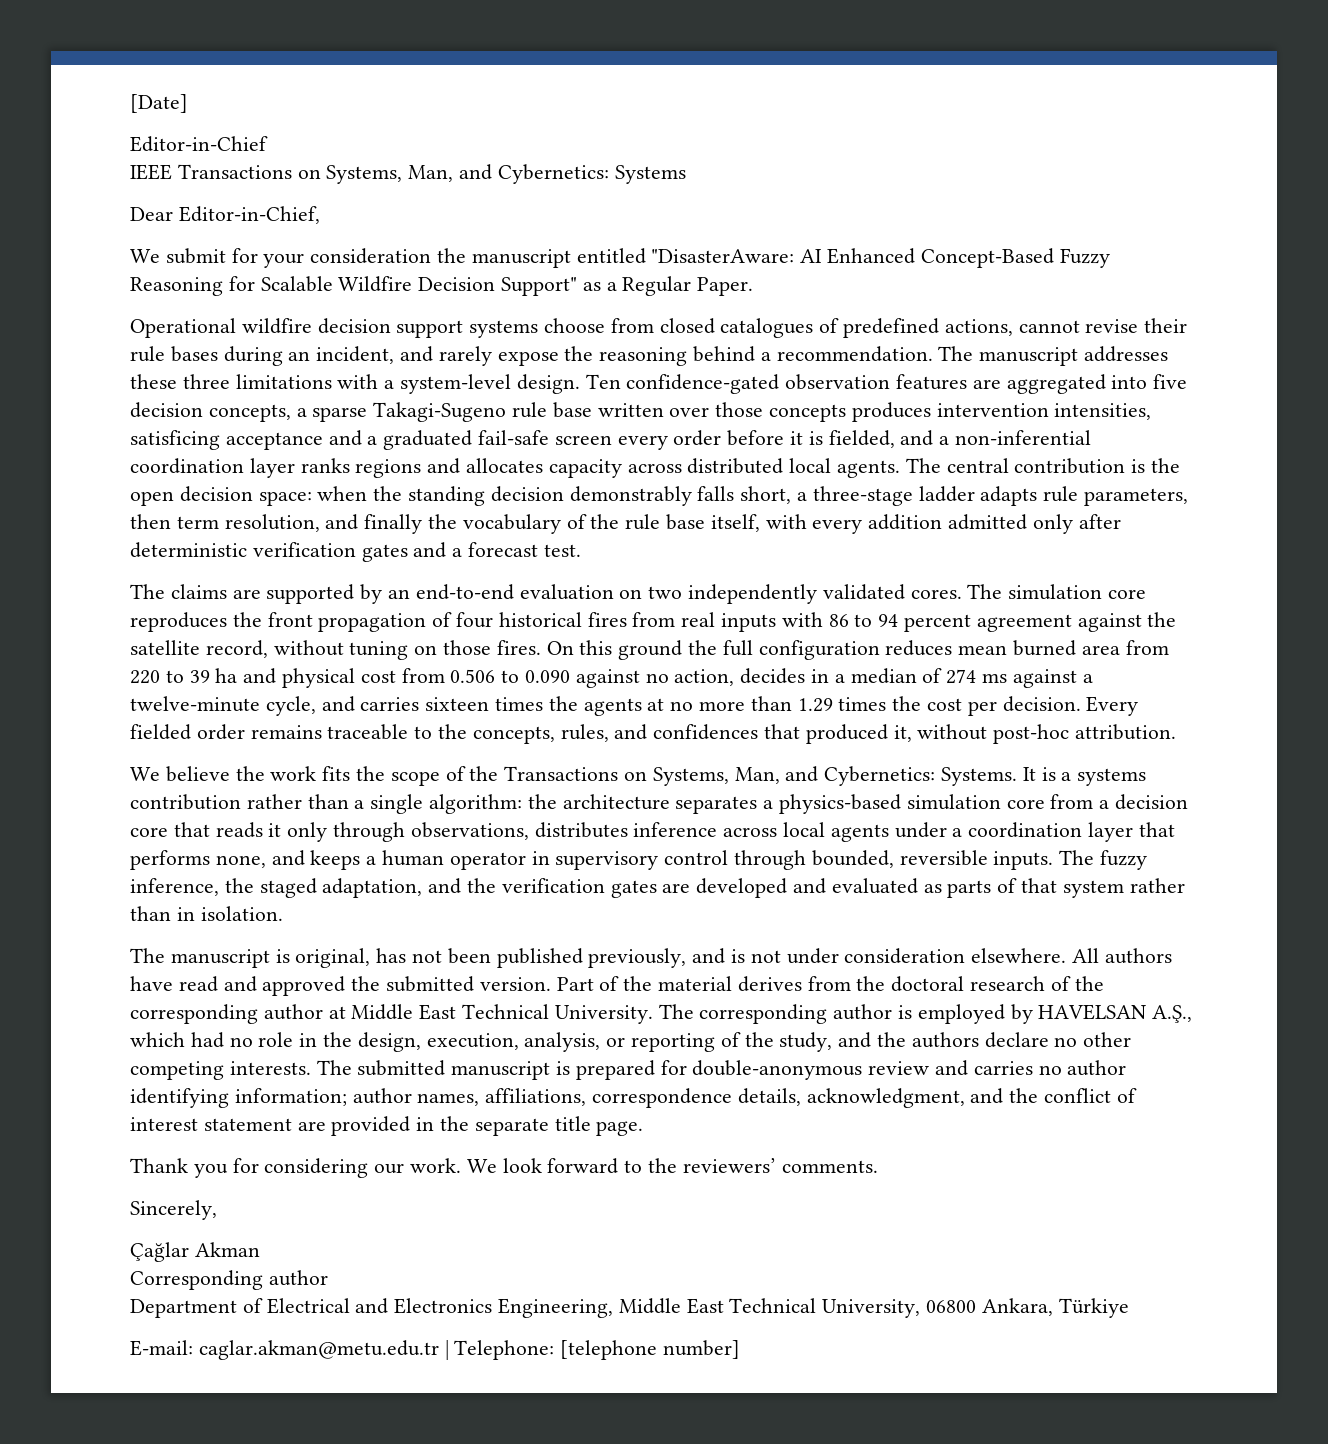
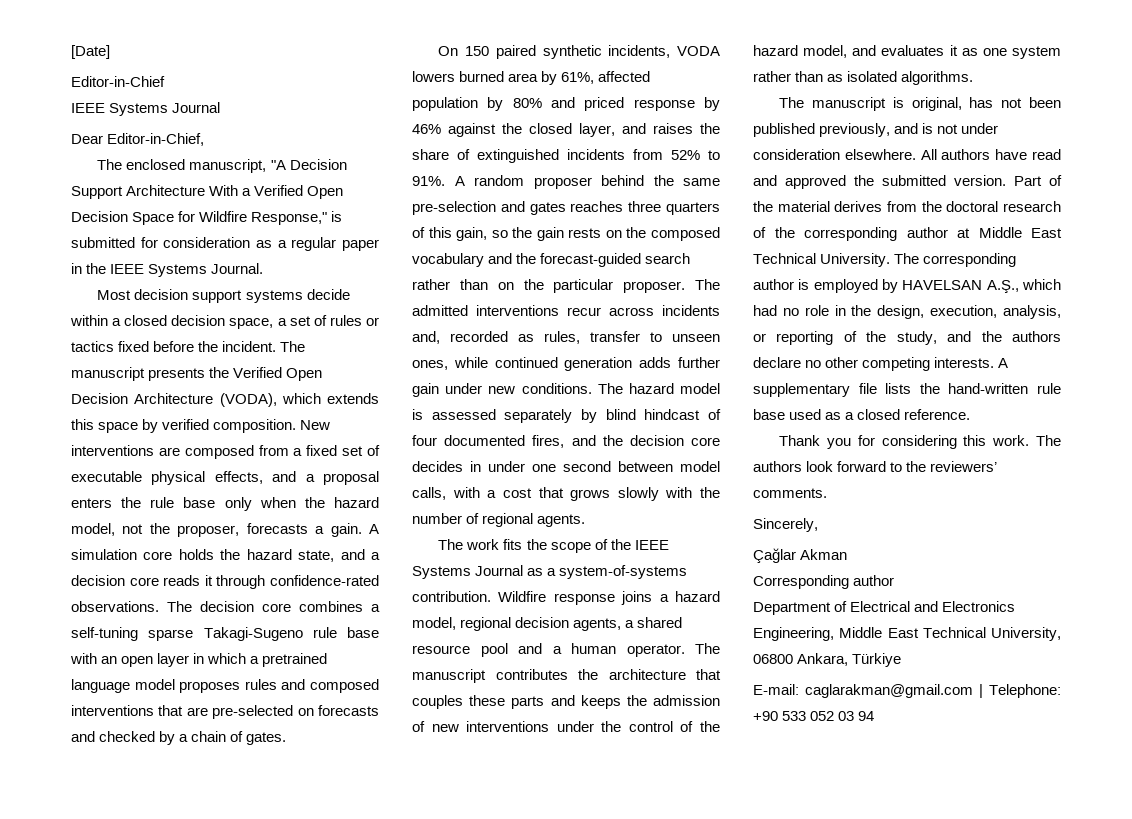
  Editor-in-Chief
- IEEE Transactions on Systems, Man, and Cybernetics: Systems
+ IEEE Systems Journal
- We submit for your consideration the manuscript entitled "DisasterAware: AI Enhanced Concept-Based Fuzzy Reasoning for Scalable Wildfire Decision Support" as a Regular Paper.
- Operational wildfire decision support systems choose from closed catalogues of predefined actions, cannot revise their rule bases during an incident, and rarely expose the reasoning behind a recommendation. The manuscript addresses these three limitations with a system-level design. Ten confidence-gated observation features are aggregated into five decision concepts, a sparse Takagi-Sugeno rule base written over those concepts produces intervention intensities, satisficing acceptance and a graduated fail-safe screen every order before it is fielded, and a non-inferential coordination layer ranks regions and allocates capacity across distributed local agents. The central contribution is the open decision space: when the standing decision demonstrably falls short, a three-stage ladder adapts rule parameters, then term resolution, and finally the vocabulary of the rule base itself, with every addition admitted only after deterministic verification gates and a forecast test.
- The claims are supported by an end-to-end evaluation on two independently validated cores. The simulation core reproduces the front propagation of four historical fires from real inputs with 86 to 94 percent agreement against the satellite record, without tuning on those fires. On this ground the full configuration reduces mean burned area from 220 to 39 ha and physical cost from 0.506 to 0.090 against no action, decides in a median of 274 ms against a twelve-minute cycle, and carries sixteen times the agents at no more than 1.29 times the cost per decision. Every fielded order remains traceable to the concepts, rules, and confidences that produced it, without post-hoc attribution.
- We believe the work fits the scope of the Transactions on Systems, Man, and Cybernetics: Systems. It is a systems contribution rather than a single algorithm: the architecture separates a physics-based simulation core from a decision core that reads it only through observations, distributes inference across local agents under a coordination layer that performs none, and keeps a human operator in supervisory control through bounded, reversible inputs. The fuzzy inference, the staged adaptation, and the verification gates are developed and evaluated as parts of that system rather than in isolation.
+ The enclosed manuscript, "A Decision Support Architecture With a Verified Open Decision Space for Wildfire Response," is submitted for consideration as a regular paper in the IEEE Systems Journal.
+ Most decision support systems decide within a closed decision space, a set of rules or tactics fixed before the incident. The manuscript presents the Verified Open Decision Architecture (VODA), which extends this space by verified composition. New interventions are composed from a fixed set of executable physical effects, and a proposal enters the rule base only when the hazard model, not the proposer, forecasts a gain. A simulation core holds the hazard state, and a decision core reads it through confidence-rated observations. The decision core combines a self-tuning sparse Takagi-Sugeno rule base with an open layer in which a pretrained language model proposes rules and composed interventions that are pre-selected on forecasts and checked by a chain of gates.
+ On 150 paired synthetic incidents, VODA lowers burned area by 61%, affected population by 80% and priced response by 46% against the closed layer, and raises the share of extinguished incidents from 52% to 91%. A random proposer behind the same pre-selection and gates reaches three quarters of this gain, so the gain rests on the composed vocabulary and the forecast-guided search rather than on the particular proposer. The admitted interventions recur across incidents and, recorded as rules, transfer to unseen ones, while continued generation adds further gain under new conditions. The hazard model is assessed separately by blind hindcast of four documented fires, and the decision core decides in under one second between model calls, with a cost that grows slowly with the number of regional agents.
+ The work fits the scope of the IEEE Systems Journal as a system-of-systems contribution. Wildfire response joins a hazard model, regional decision agents, a shared resource pool and a human operator. The manuscript contributes the architecture that couples these parts and keeps the admission of new interventions under the control of the hazard model, and evaluates it as one system rather than as isolated algorithms.
- The submitted manuscript is prepared for double-anonymous review and carries no author identifying information; author names, affiliations, correspondence details, acknowledgment, and the conflict of interest statement are provided in the separate title page.
+ A supplementary file lists the hand-written rule base used as a closed reference.
- Thank you for considering our work. We look forward to the reviewers’ comments.
+ Thank you for considering this work. The authors look forward to the reviewers’ comments.
- E-mail: caglar.akman@metu.edu.tr | Telephone: [telephone number]
+ E-mail: caglarakman@gmail.com | Telephone: +90 533 052 03 94

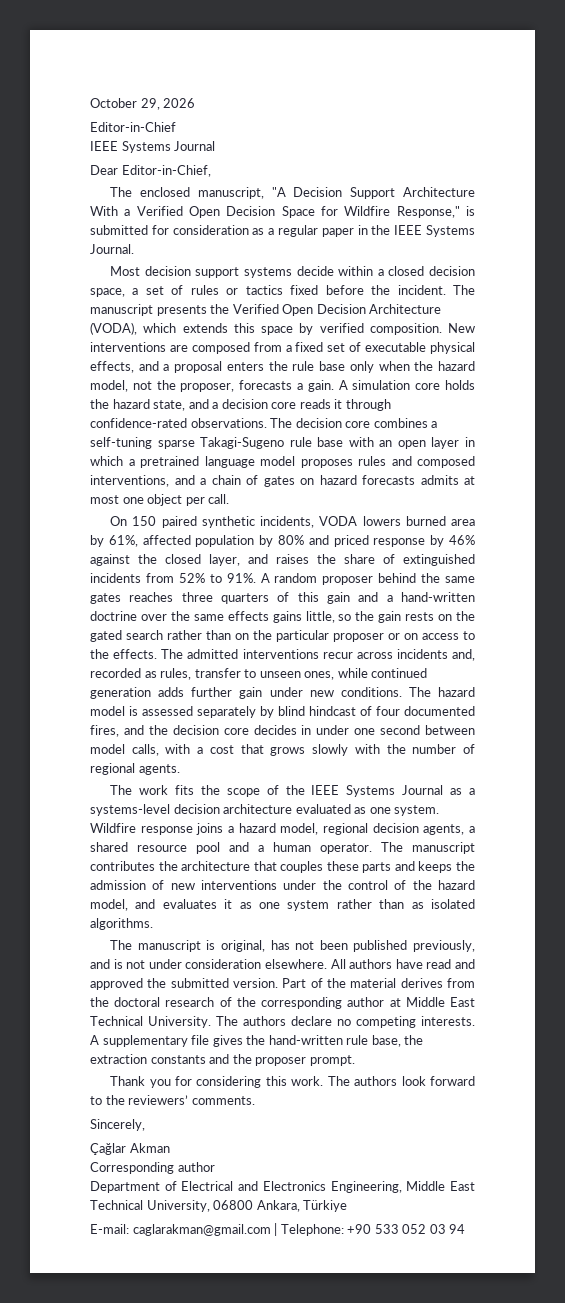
- [Date]
+ October 29, 2026
- The decision core combines a self-tuning sparse Takagi-Sugeno rule base with an open layer in which a pretrained language model proposes rules and composed interventions that are pre-selected on forecasts and checked by a chain of gates.
+ The decision core combines a self-tuning sparse Takagi-Sugeno rule base with an open layer in which a pretrained language model proposes rules and composed interventions, and a chain of gates on hazard forecasts admits at most one object per call.
- A random proposer behind the same pre-selection and gates reaches three quarters of this gain, so the gain rests on the composed vocabulary and the forecast-guided search rather than on the particular proposer.
+ A random proposer behind the same gates reaches three quarters of this gain and a hand-written doctrine over the same effects gains little, so the gain rests on the gated search rather than on the particular proposer or on access to the effects.
- The work fits the scope of the IEEE Systems Journal as a system-of-systems contribution.
+ The work fits the scope of the IEEE Systems Journal as a systems-level decision architecture evaluated as one system.
- The corresponding author is employed by HAVELSAN A.Ş., which had no role in the design, execution, analysis, or reporting of the study, and the authors declare no other competing interests.
+ The authors declare no competing interests.
- A supplementary file lists the hand-written rule base used as a closed reference.
+ A supplementary file gives the hand-written rule base, the extraction constants and the proposer prompt.

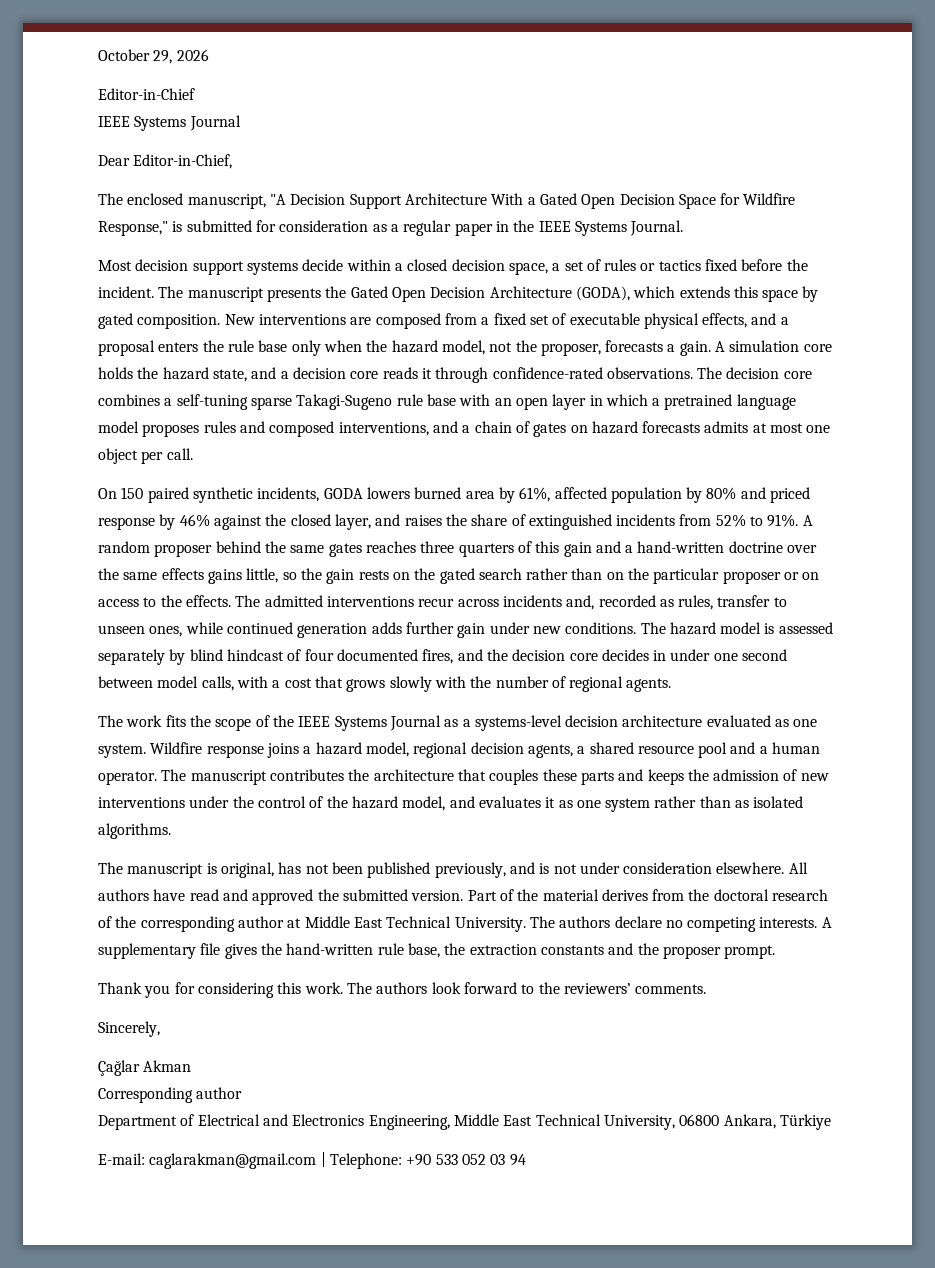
- The enclosed manuscript, "A Decision Support Architecture With a Verified Open Decision Space for Wildfire Response," is submitted for consideration as a regular paper in the IEEE Systems Journal.
+ The enclosed manuscript, "A Decision Support Architecture With a Gated Open Decision Space for Wildfire Response," is submitted for consideration as a regular paper in the IEEE Systems Journal.
- The manuscript presents the Verified Open Decision Architecture (VODA), which extends this space by verified composition.
+ The manuscript presents the Gated Open Decision Architecture (GODA), which extends this space by gated composition.
- On 150 paired synthetic incidents, VODA lowers burned area by 61%, affected population by 80% and priced response by 46% against the closed layer, and raises the share of extinguished incidents from 52% to 91%.
+ On 150 paired synthetic incidents, GODA lowers burned area by 61%, affected population by 80% and priced response by 46% against the closed layer, and raises the share of extinguished incidents from 52% to 91%.

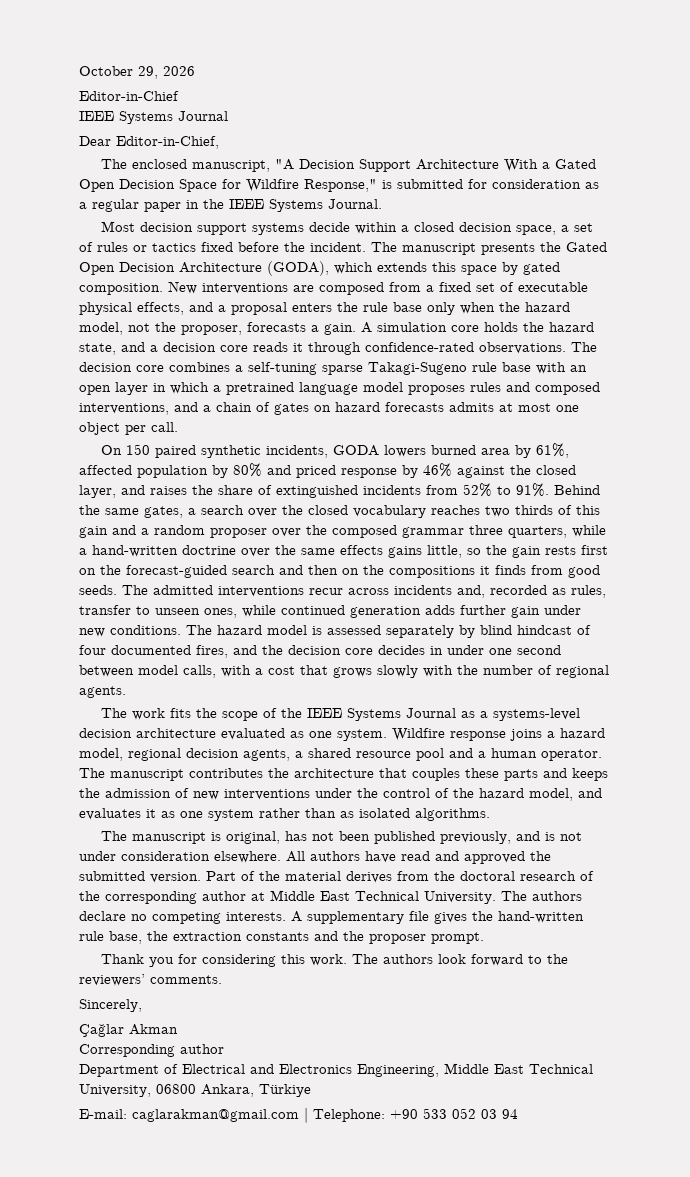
- A random proposer behind the same gates reaches three quarters of this gain and a hand-written doctrine over the same effects gains little, so the gain rests on the gated search rather than on the particular proposer or on access to the effects.
+ Behind the same gates, a search over the closed vocabulary reaches two thirds of this gain and a random proposer over the composed grammar three quarters, while a hand-written doctrine over the same effects gains little, so the gain rests first on the forecast-guided search and then on the compositions it finds from good seeds.

